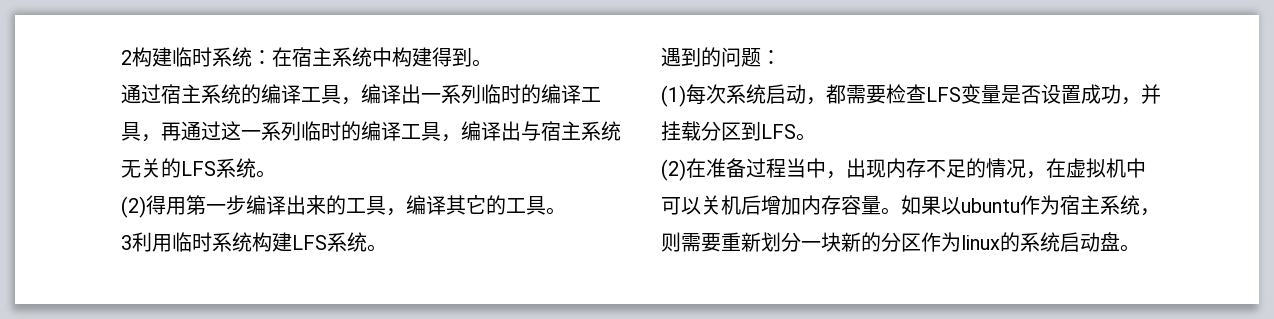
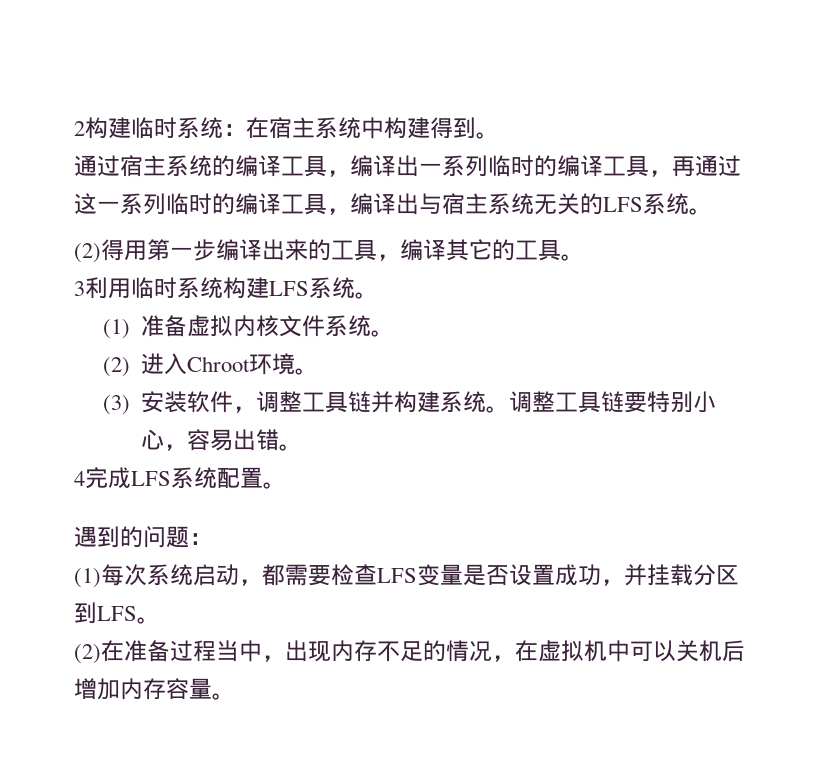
+ (1)准备虚拟内核文件系统。
+ (2)进入Chroot环境。
+ (3)安装软件，调整工具链并构建系统。调整工具链要特别小心，容易出错。
+ 4完成LFS系统配置。
- 如果以ubuntu作为宿主系统，则需要重新划分一块新的分区作为linux的系统启动盘。

